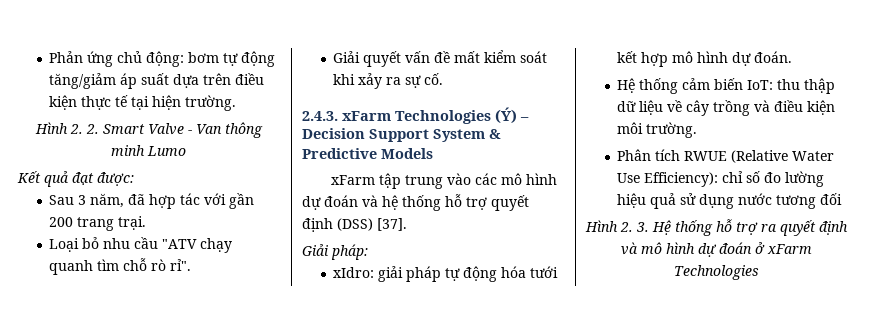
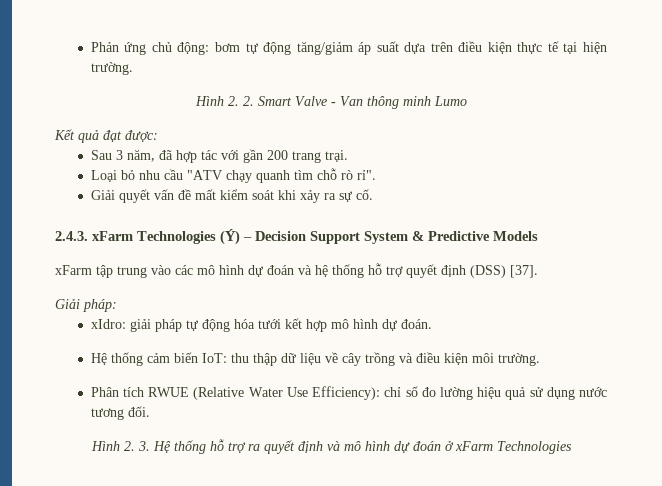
- Phân tích RWUE (Relative Water Use Efficiency): chỉ số đo lường hiệu quả sử dụng nước tương đối
+ Phân tích RWUE (Relative Water Use Efficiency): chỉ số đo lường hiệu quả sử dụng nước tương đối.

